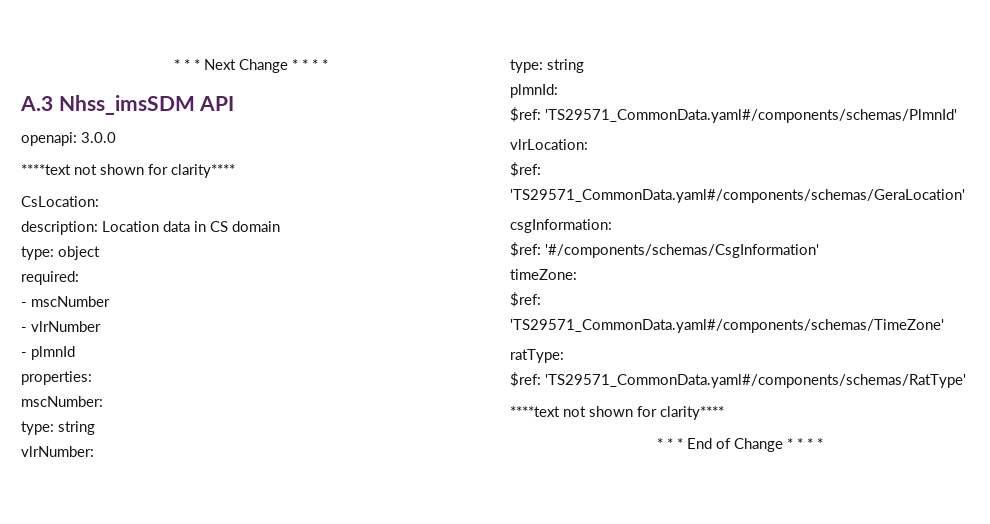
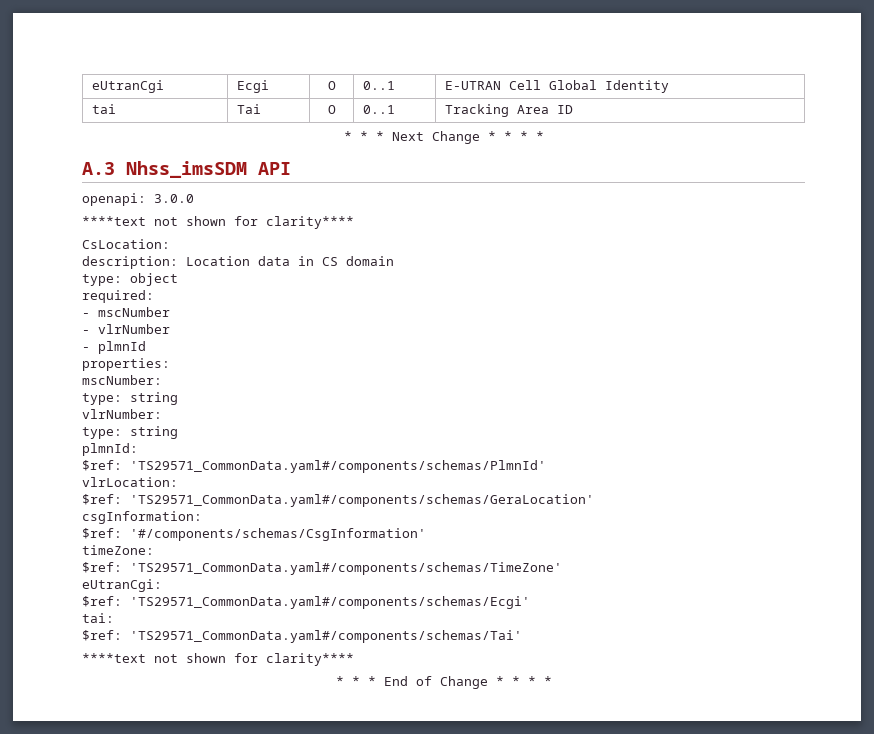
+ eUtranCgi | Ecgi | O | 0..1 | E-UTRAN Cell Global Identity
+ tai | Tai | O | 0..1 | Tracking Area ID
- ratType:
- $ref: 'TS29571_CommonData.yaml#/components/schemas/RatType'
+ eUtranCgi:
+ $ref: 'TS29571_CommonData.yaml#/components/schemas/Ecgi'
+ tai:
+ $ref: 'TS29571_CommonData.yaml#/components/schemas/Tai'

